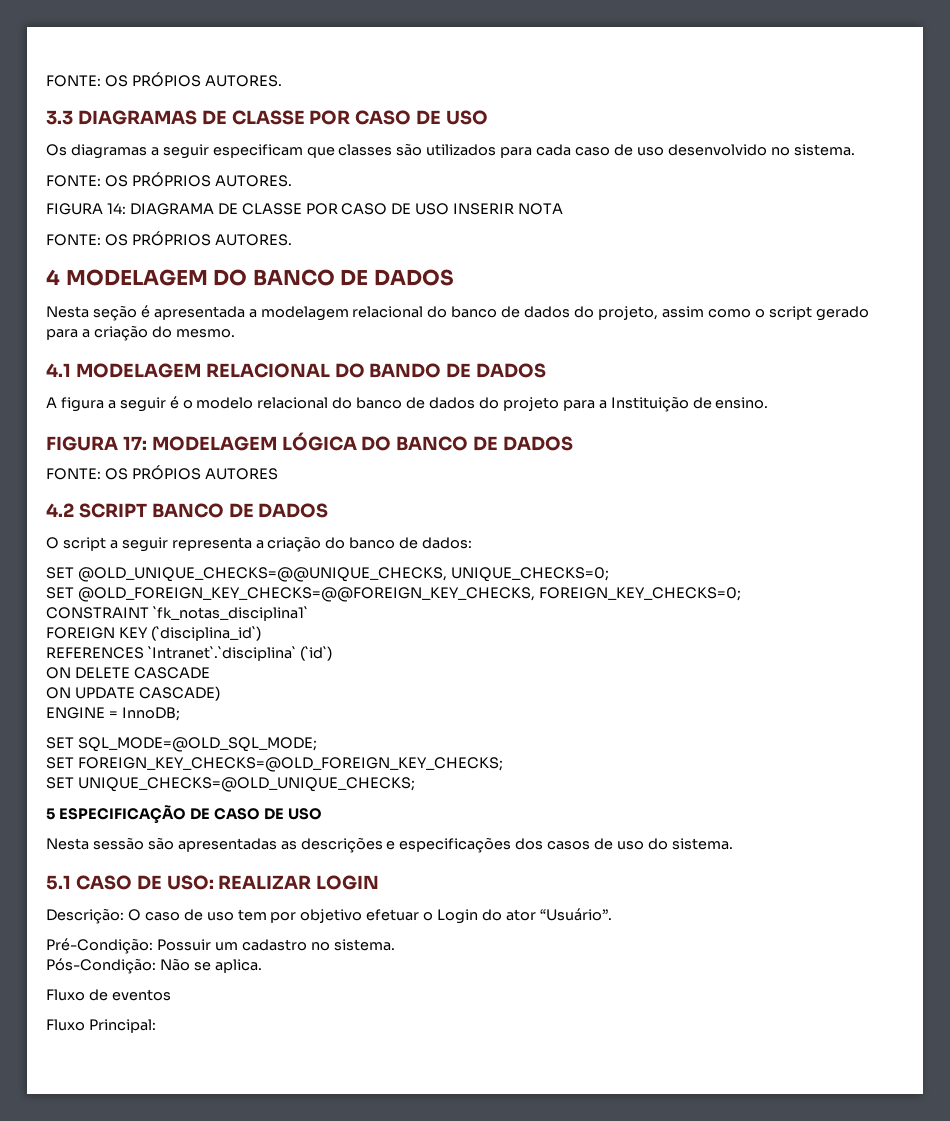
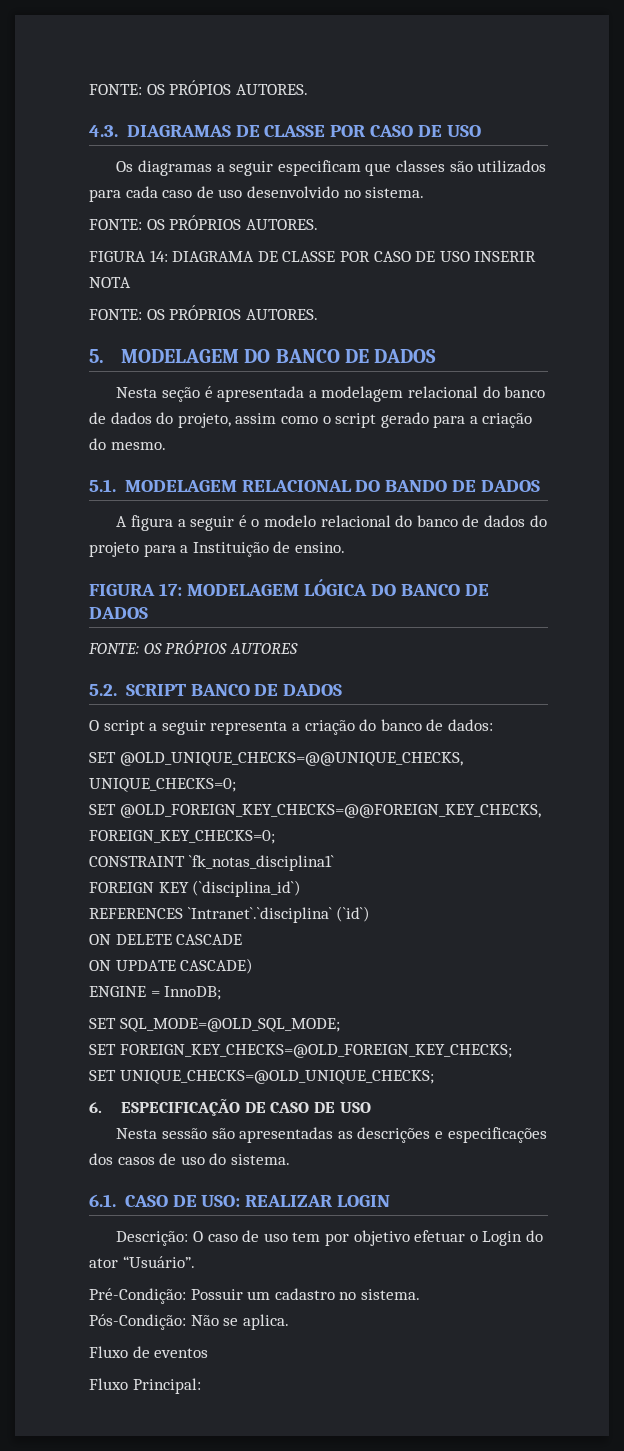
- 3.3 DIAGRAMAS DE CLASSE POR CASO DE USO
+ 4.3. DIAGRAMAS DE CLASSE POR CASO DE USO
- 4 MODELAGEM DO BANCO DE DADOS
+ 5. MODELAGEM DO BANCO DE DADOS
- 4.1 MODELAGEM RELACIONAL DO BANDO DE DADOS
+ 5.1. MODELAGEM RELACIONAL DO BANDO DE DADOS
- 4.2 SCRIPT BANCO DE DADOS
+ 5.2. SCRIPT BANCO DE DADOS
- 5 ESPECIFICAÇÃO DE CASO DE USO
+ 6. ESPECIFICAÇÃO DE CASO DE USO
- 5.1 CASO DE USO: REALIZAR LOGIN
+ 6.1. CASO DE USO: REALIZAR LOGIN

